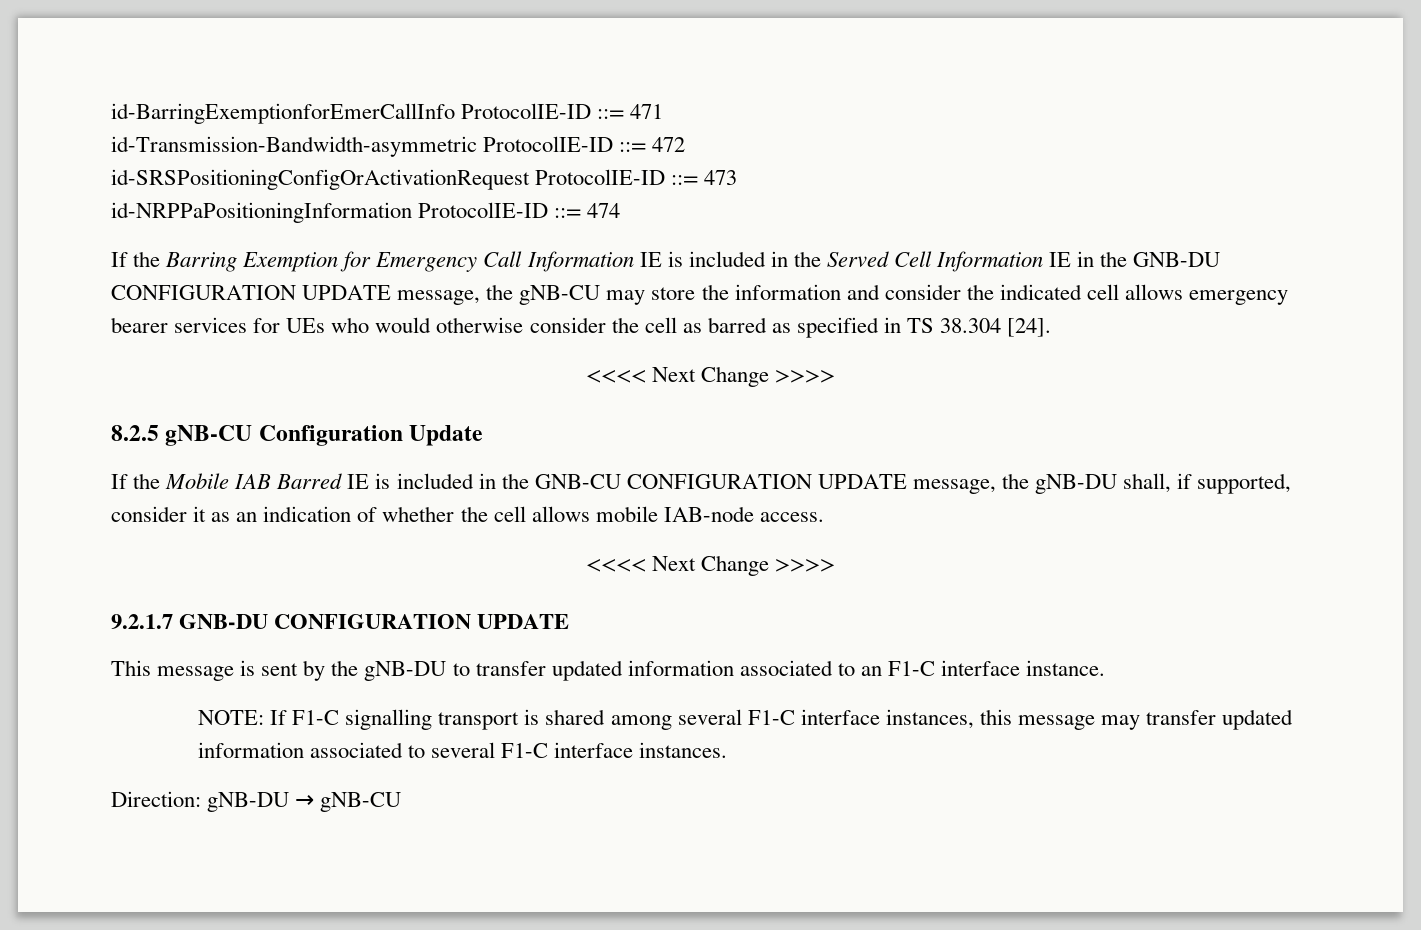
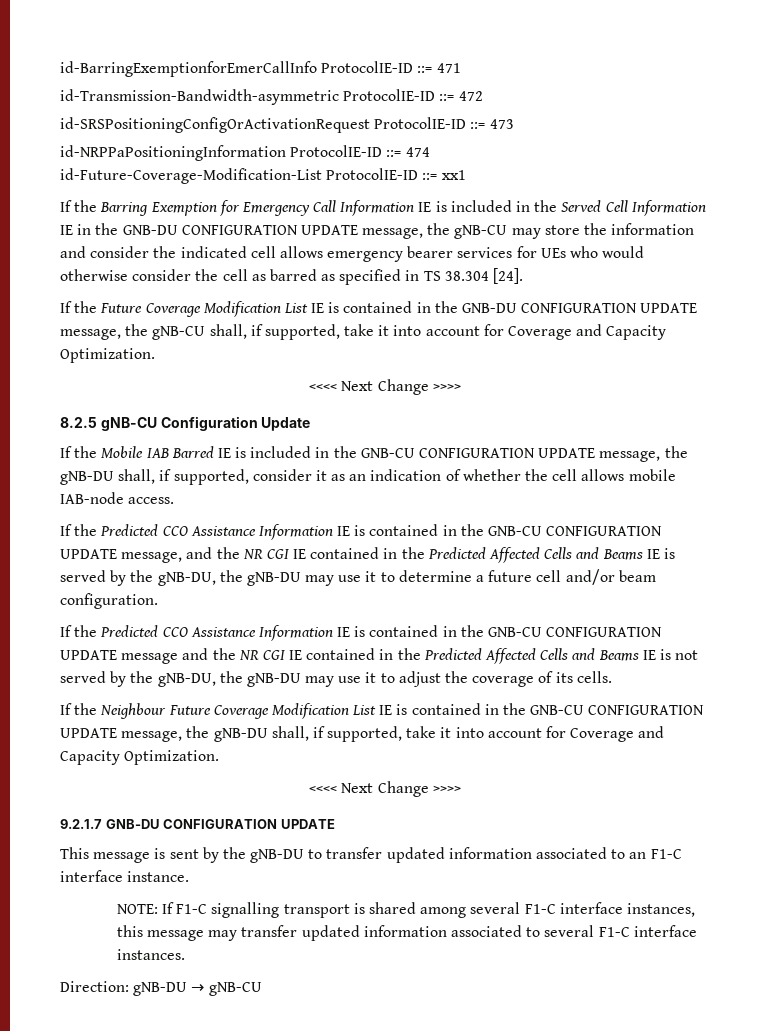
+ id-Future-Coverage-Modification-List ProtocolIE-ID ::= xx1
+ If the Future Coverage Modification List IE is contained in the GNB-DU CONFIGURATION UPDATE message, the gNB-CU shall, if supported, take it into account for Coverage and Capacity Optimization.
+ If the Predicted CCO Assistance Information IE is contained in the GNB-CU CONFIGURATION UPDATE message, and the NR CGI IE contained in the Predicted Affected Cells and Beams IE is served by the gNB-DU, the gNB-DU may use it to determine a future cell and/or beam configuration.
+ If the Predicted CCO Assistance Information IE is contained in the GNB-CU CONFIGURATION UPDATE message and the NR CGI IE contained in the Predicted Affected Cells and Beams IE is not served by the gNB-DU, the gNB-DU may use it to adjust the coverage of its cells.
+ If the Neighbour Future Coverage Modification List IE is contained in the GNB-CU CONFIGURATION UPDATE message, the gNB-DU shall, if supported, take it into account for Coverage and Capacity Optimization.

